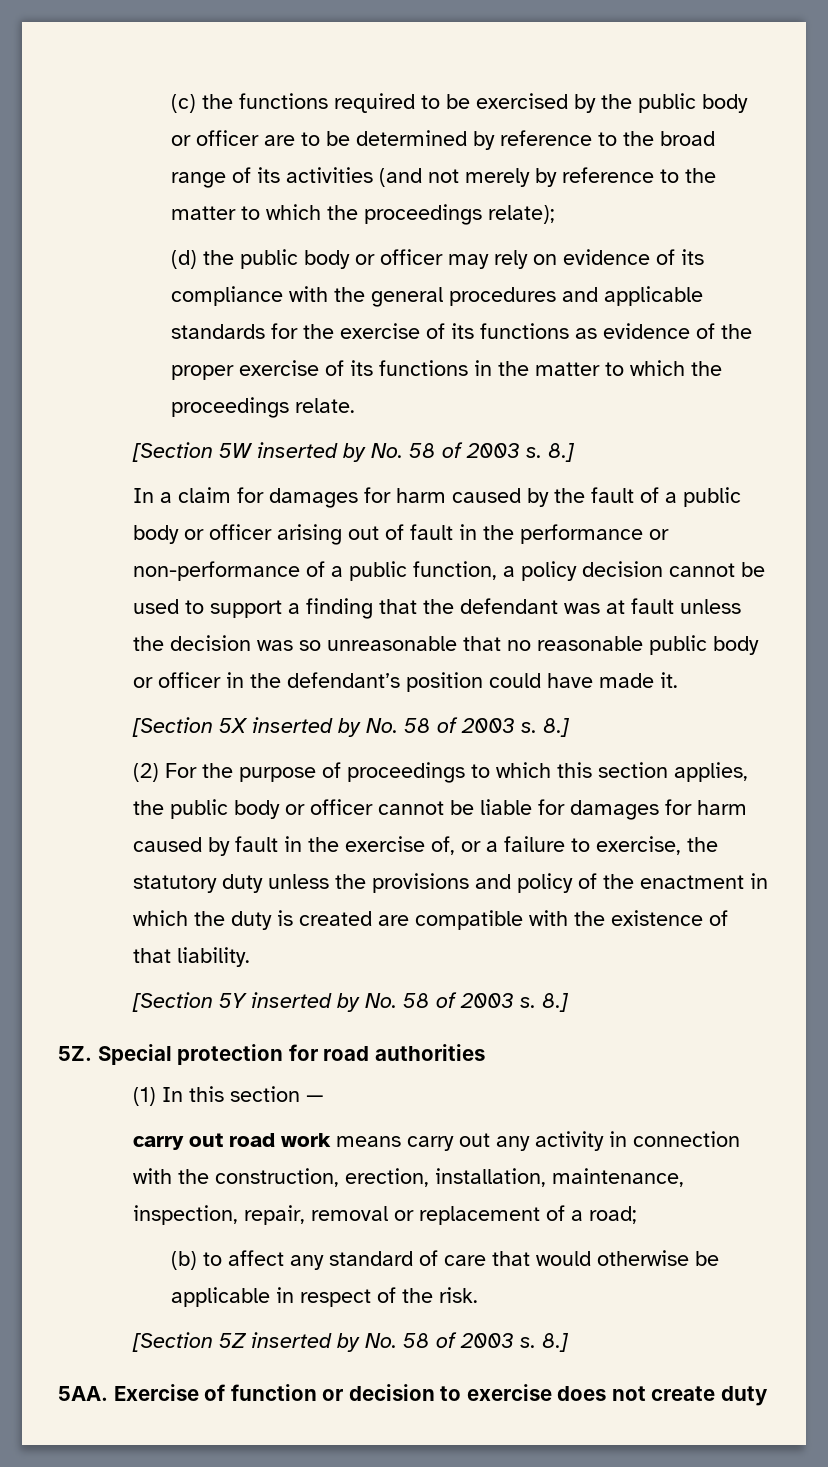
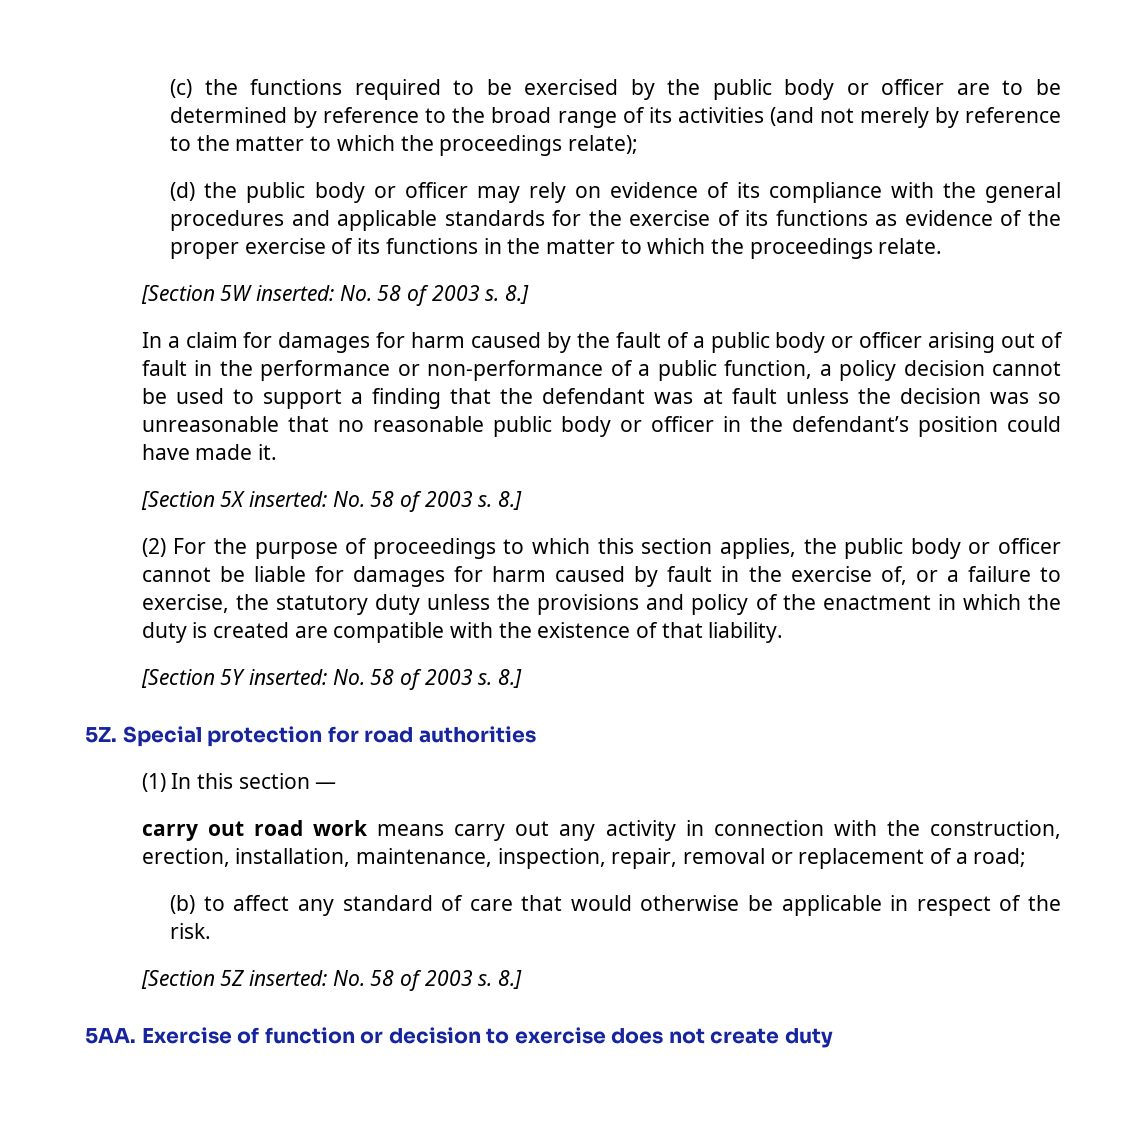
- [Section 5W inserted by No. 58 of 2003 s.
+ [Section 5W inserted: No. 58 of 2003 s.
- [Section 5X inserted by No. 58 of 2003 s.
+ [Section 5X inserted: No. 58 of 2003 s.
- [Section 5Y inserted by No. 58 of 2003 s.
+ [Section 5Y inserted: No. 58 of 2003 s.
- [Section 5Z inserted by No. 58 of 2003 s.
+ [Section 5Z inserted: No. 58 of 2003 s.

